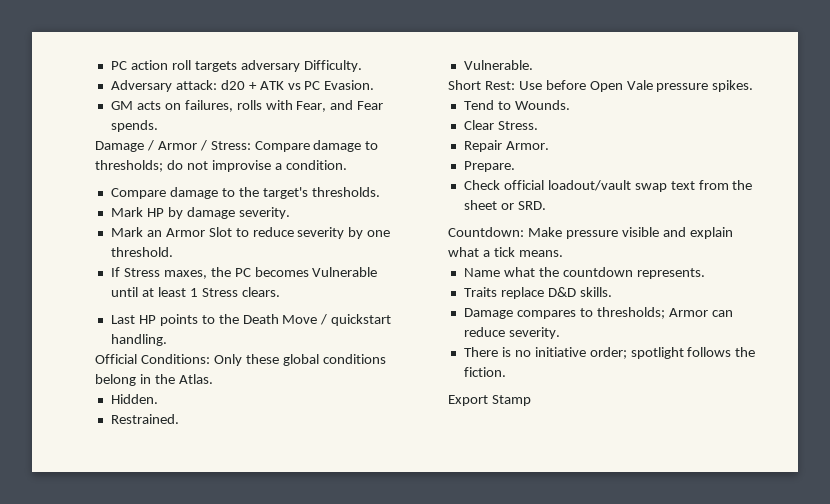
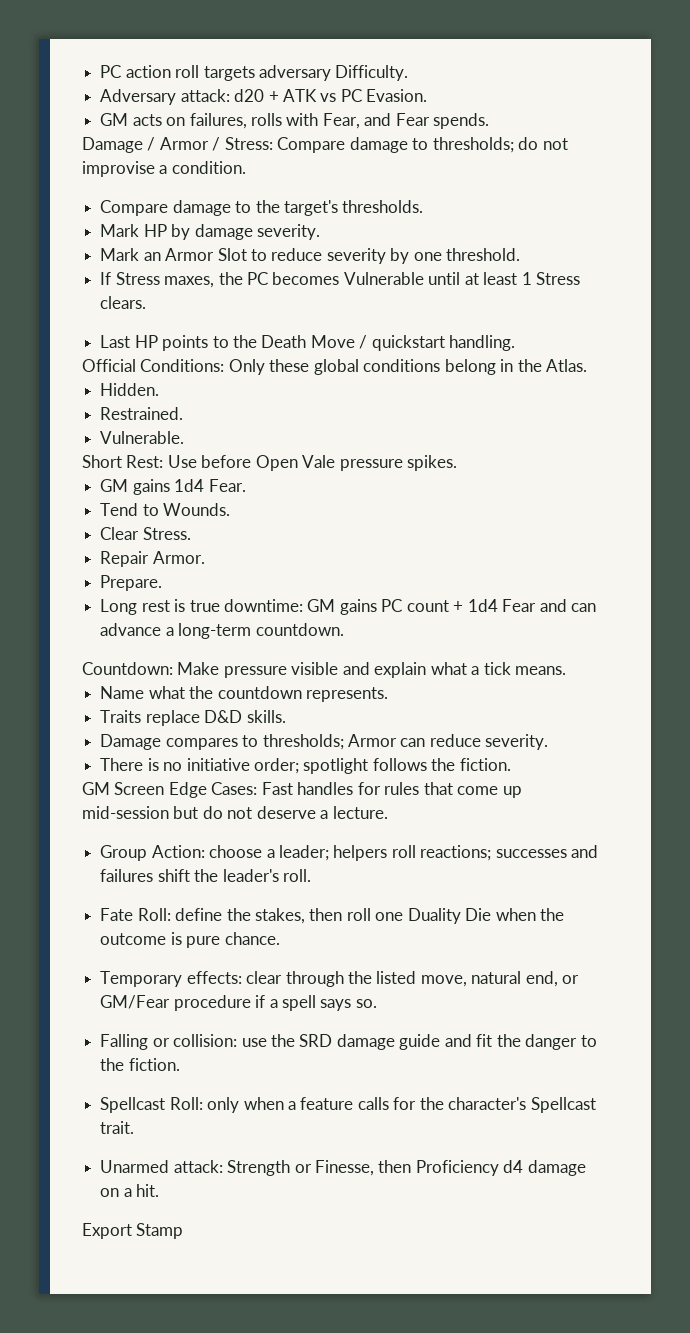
+ GM gains 1d4 Fear.
- Check official loadout/vault swap text from the sheet or SRD.
+ Long rest is true downtime: GM gains PC count + 1d4 Fear and can advance a long-term countdown.
+ GM Screen Edge Cases: Fast handles for rules that come up mid-session but do not deserve a lecture.
+ Group Action: choose a leader; helpers roll reactions; successes and failures shift the leader's roll.
+ Fate Roll: define the stakes, then roll one Duality Die when the outcome is pure chance.
+ Temporary effects: clear through the listed move, natural end, or GM/Fear procedure if a spell says so.
+ Falling or collision: use the SRD damage guide and fit the danger to the fiction.
+ Spellcast Roll: only when a feature calls for the character's Spellcast trait.
+ Unarmed attack: Strength or Finesse, then Proficiency d4 damage on a hit.

